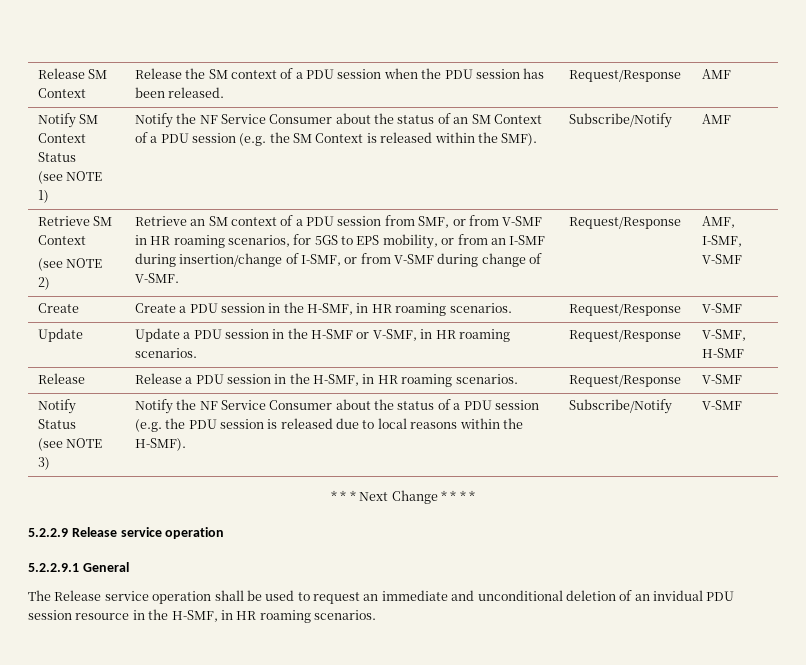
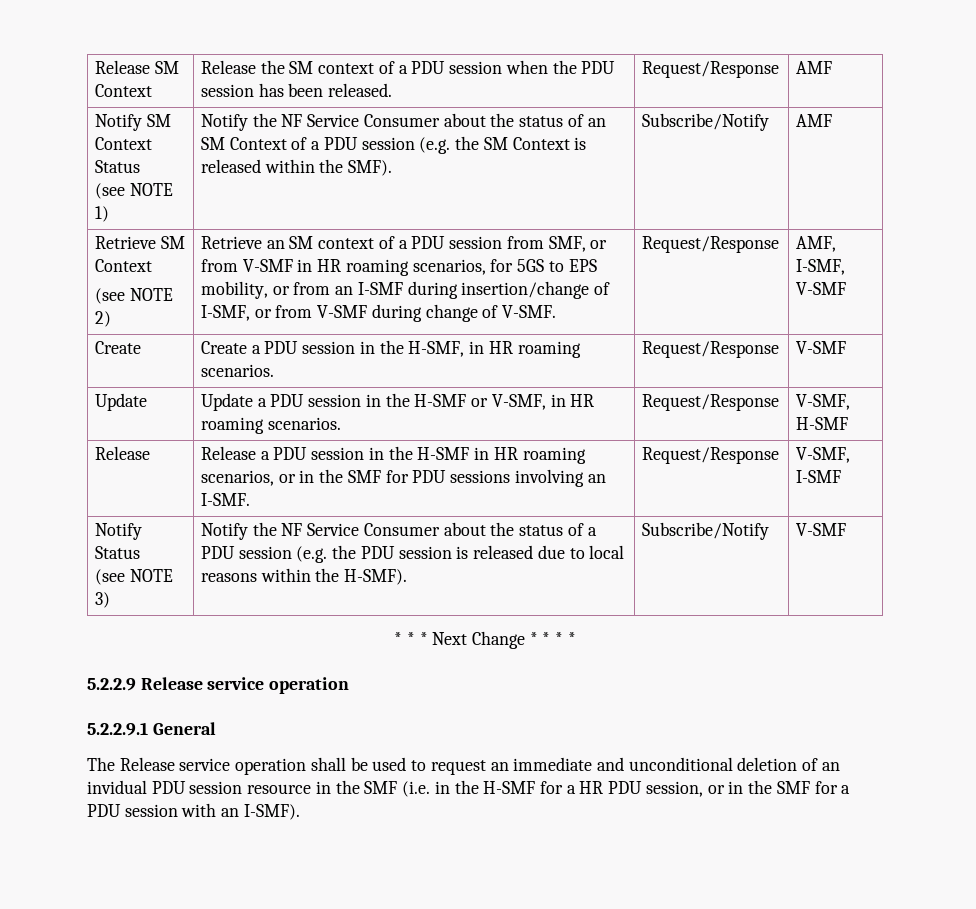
- Release | Release a PDU session in the H-SMF, in HR roaming scenarios. | Request/Response | V-SMF
+ Release | Release a PDU session in the H-SMF in HR roaming scenarios, or in the SMF for PDU sessions involving an I-SMF. | Request/Response | V-SMF, I-SMF
- The Release service operation shall be used to request an immediate and unconditional deletion of an invidual PDU session resource in the H-SMF, in HR roaming scenarios.
+ The Release service operation shall be used to request an immediate and unconditional deletion of an invidual PDU session resource in the SMF (i.e. in the H-SMF for a HR PDU session, or in the SMF for a PDU session with an I-SMF).

